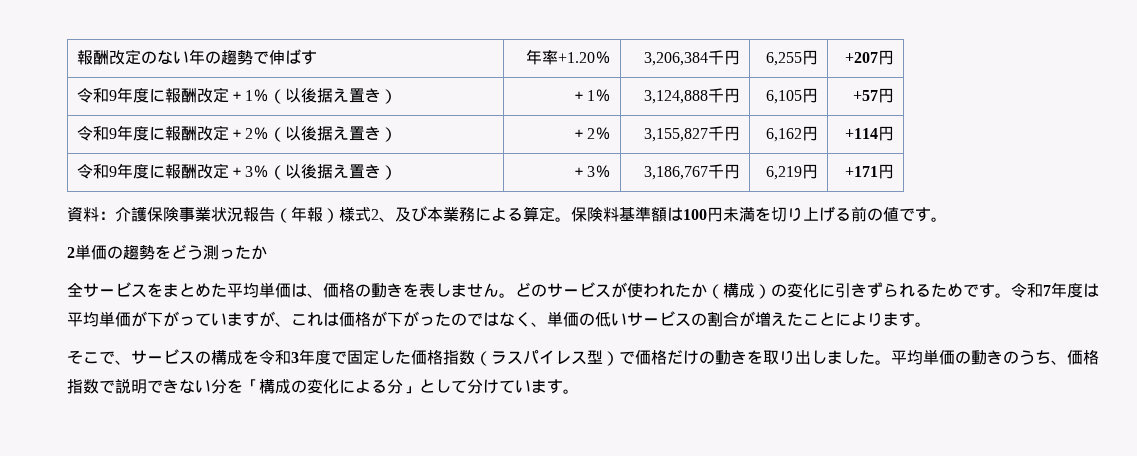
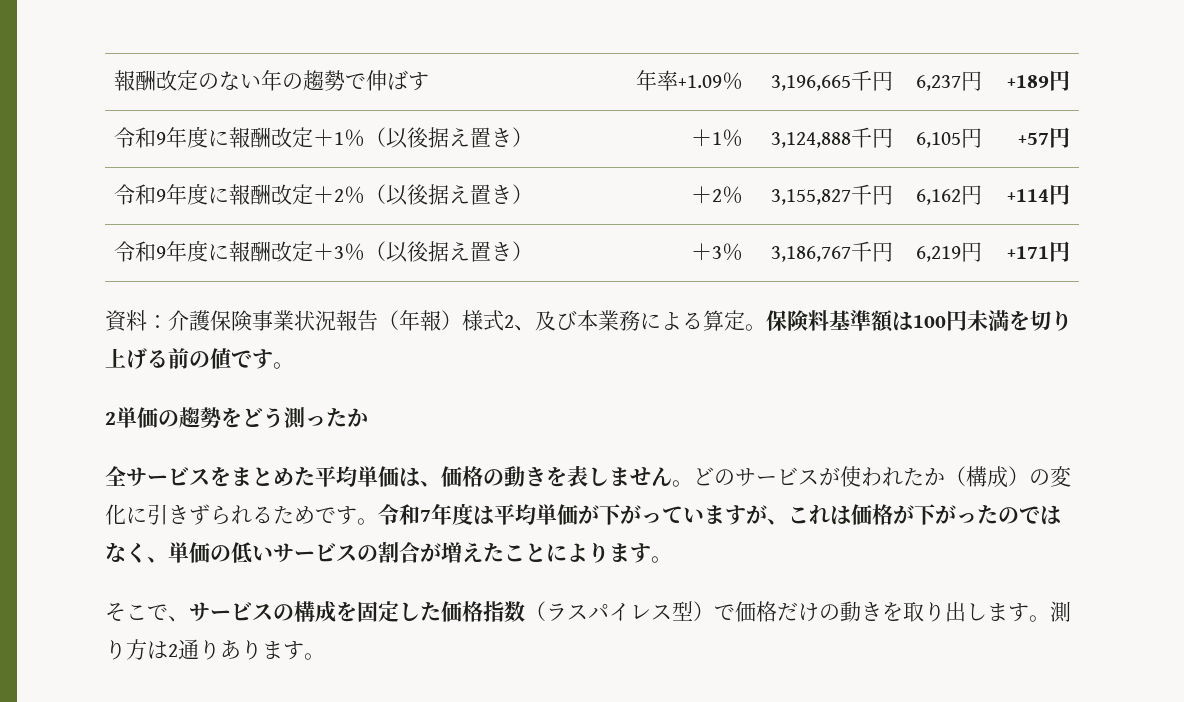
- 報酬改定のない年の趨勢で伸ばす | 年率+1.20％ | 3,206,384千円 | 6,255円 | +207円
+ 報酬改定のない年の趨勢で伸ばす | 年率+1.09％ | 3,196,665千円 | 6,237円 | +189円
- そこで、サービスの構成を令和3年度で固定した価格指数（ラスパイレス型）で価格だけの動きを取り出しました。平均単価の動きのうち、価格指数で説明できない分を「構成の変化による分」として分けています。
+ そこで、サービスの構成を固定した価格指数（ラスパイレス型）で価格だけの動きを取り出します。測り方は2通りあります。

